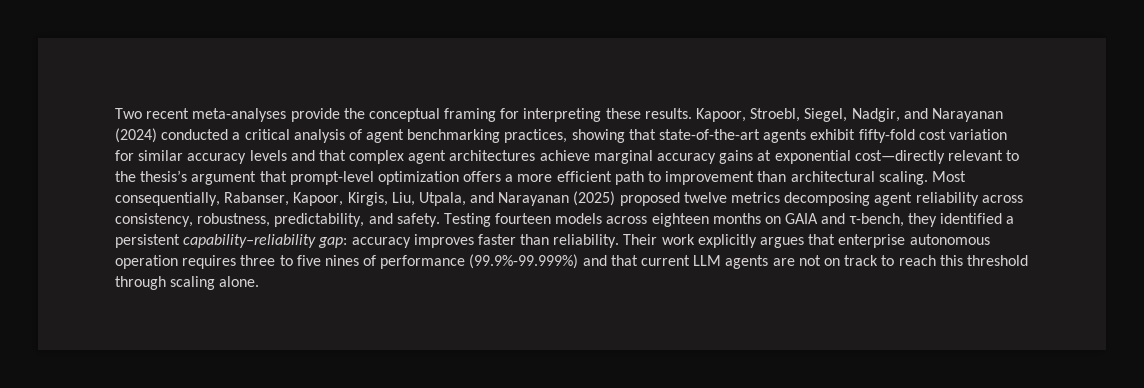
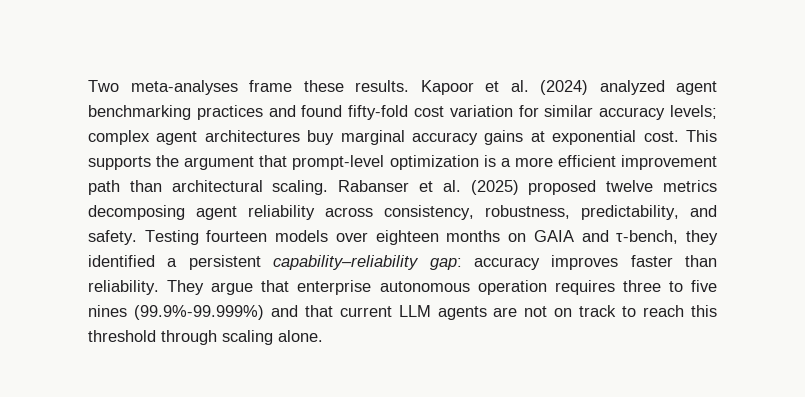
- Two recent meta-analyses provide the conceptual framing for interpreting these results. Kapoor, Stroebl, Siegel, Nadgir, and Narayanan (2024) conducted a critical analysis of agent benchmarking practices, showing that state-of-the-art agents exhibit fifty-fold cost variation for similar accuracy levels and that complex agent architectures achieve marginal accuracy gains at exponential cost—directly relevant to the thesis’s argument that prompt-level optimization offers a more efficient path to improvement than architectural scaling. Most consequentially, Rabanser, Kapoor, Kirgis, Liu, Utpala, and Narayanan (2025) proposed twelve metrics decomposing agent reliability across consistency, robustness, predictability, and safety.
+ Two meta-analyses frame these results. Kapoor et al. (2024) analyzed agent benchmarking practices and found fifty-fold cost variation for similar accuracy levels; complex agent architectures buy marginal accuracy gains at exponential cost. This supports the argument that prompt-level optimization is a more efficient improvement path than architectural scaling. Rabanser et al. (2025) proposed twelve metrics decomposing agent reliability across consistency, robustness, predictability, and safety.
- Testing fourteen models across eighteen months on GAIA and τ-bench, they identified a persistent capability–reliability gap: accuracy improves faster than reliability.
+ Testing fourteen models over eighteen months on GAIA and τ-bench, they identified a persistent capability–reliability gap: accuracy improves faster than reliability.
- Their work explicitly argues that enterprise autonomous operation requires three to five nines of performance (99.9%-99.999%) and that current LLM agents are not on track to reach this threshold through scaling alone.
+ They argue that enterprise autonomous operation requires three to five nines (99.9%-99.999%) and that current LLM agents are not on track to reach this threshold through scaling alone.

